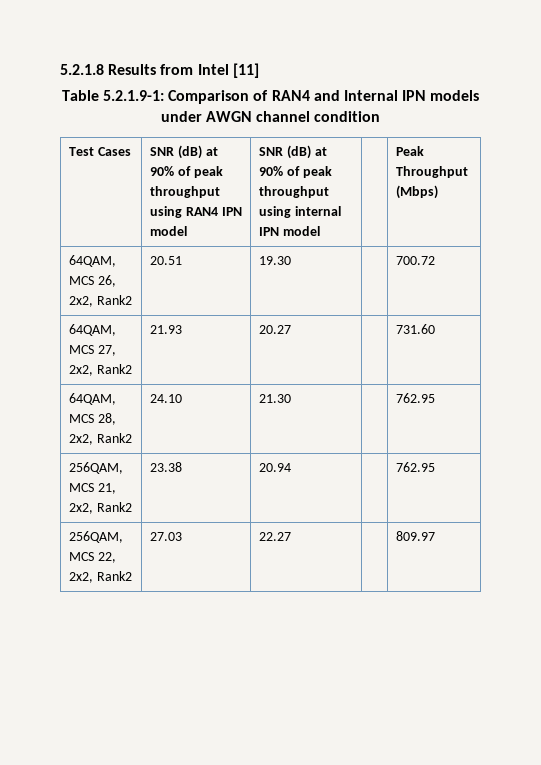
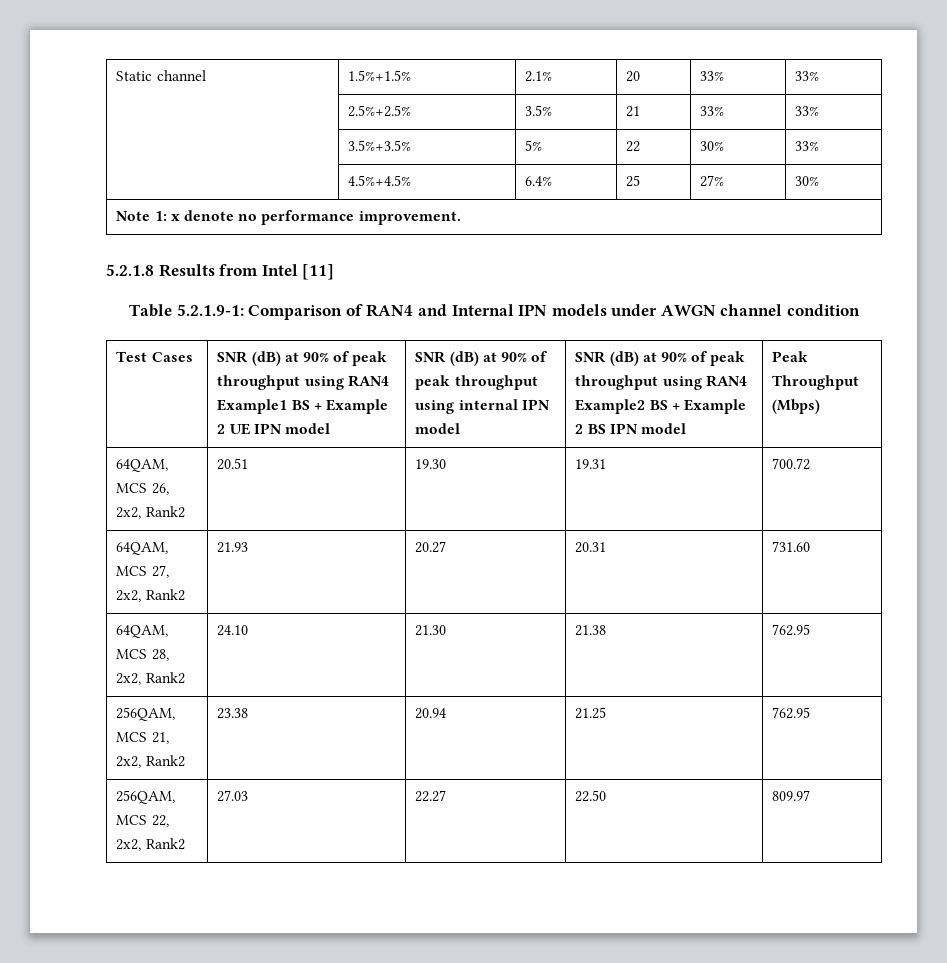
+ Static channel | 1.5%+1.5% | 2.1% | 20 | 33% | 33%
+ | 2.5%+2.5% | 3.5% | 21 | 33% | 33%
+ | 3.5%+3.5% | 5% | 22 | 30% | 33%
+ | 4.5%+4.5% | 6.4% | 25 | 27% | 30%
+ Note 1: x denote no performance improvement.
- SNR (dB) at 90% of peak throughput using RAN4 IPN model
+ SNR (dB) at 90% of peak throughput using RAN4 Example1 BS + Example 2 UE IPN model
+ SNR (dB) at 90% of peak throughput using RAN4 Example2 BS + Example 2 BS IPN model
- 64QAM, MCS 26, 2x2, Rank2 | 20.51 | 19.30 | | 700.72
+ 64QAM, MCS 26, 2x2, Rank2 | 20.51 | 19.30 | 19.31 | 700.72
- 64QAM, MCS 27, 2x2, Rank2 | 21.93 | 20.27 | | 731.60
+ 64QAM, MCS 27, 2x2, Rank2 | 21.93 | 20.27 | 20.31 | 731.60
- 64QAM, MCS 28, 2x2, Rank2 | 24.10 | 21.30 | | 762.95
+ 64QAM, MCS 28, 2x2, Rank2 | 24.10 | 21.30 | 21.38 | 762.95
- 256QAM, MCS 21, 2x2, Rank2 | 23.38 | 20.94 | | 762.95
+ 256QAM, MCS 21, 2x2, Rank2 | 23.38 | 20.94 | 21.25 | 762.95
- 256QAM, MCS 22, 2x2, Rank2 | 27.03 | 22.27 | | 809.97
+ 256QAM, MCS 22, 2x2, Rank2 | 27.03 | 22.27 | 22.50 | 809.97

